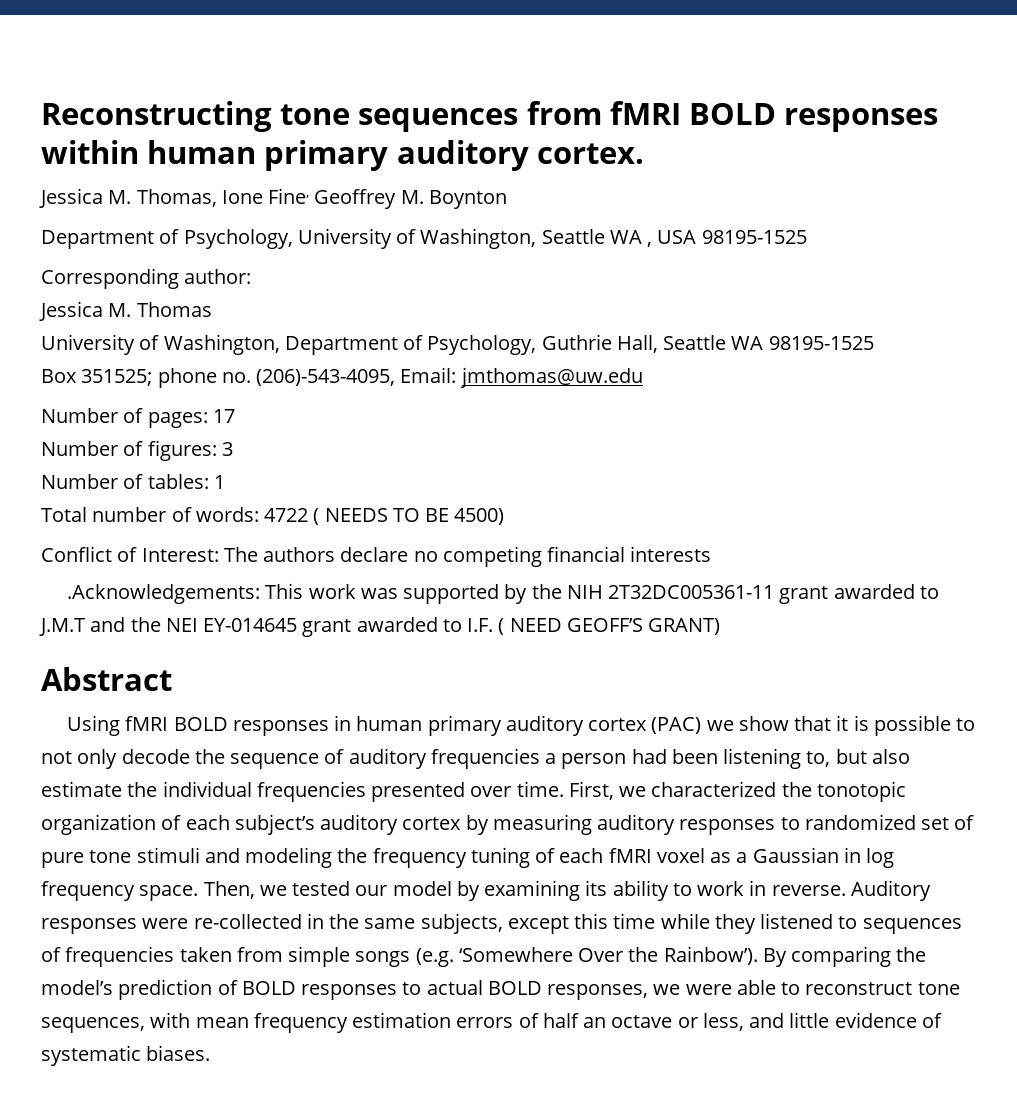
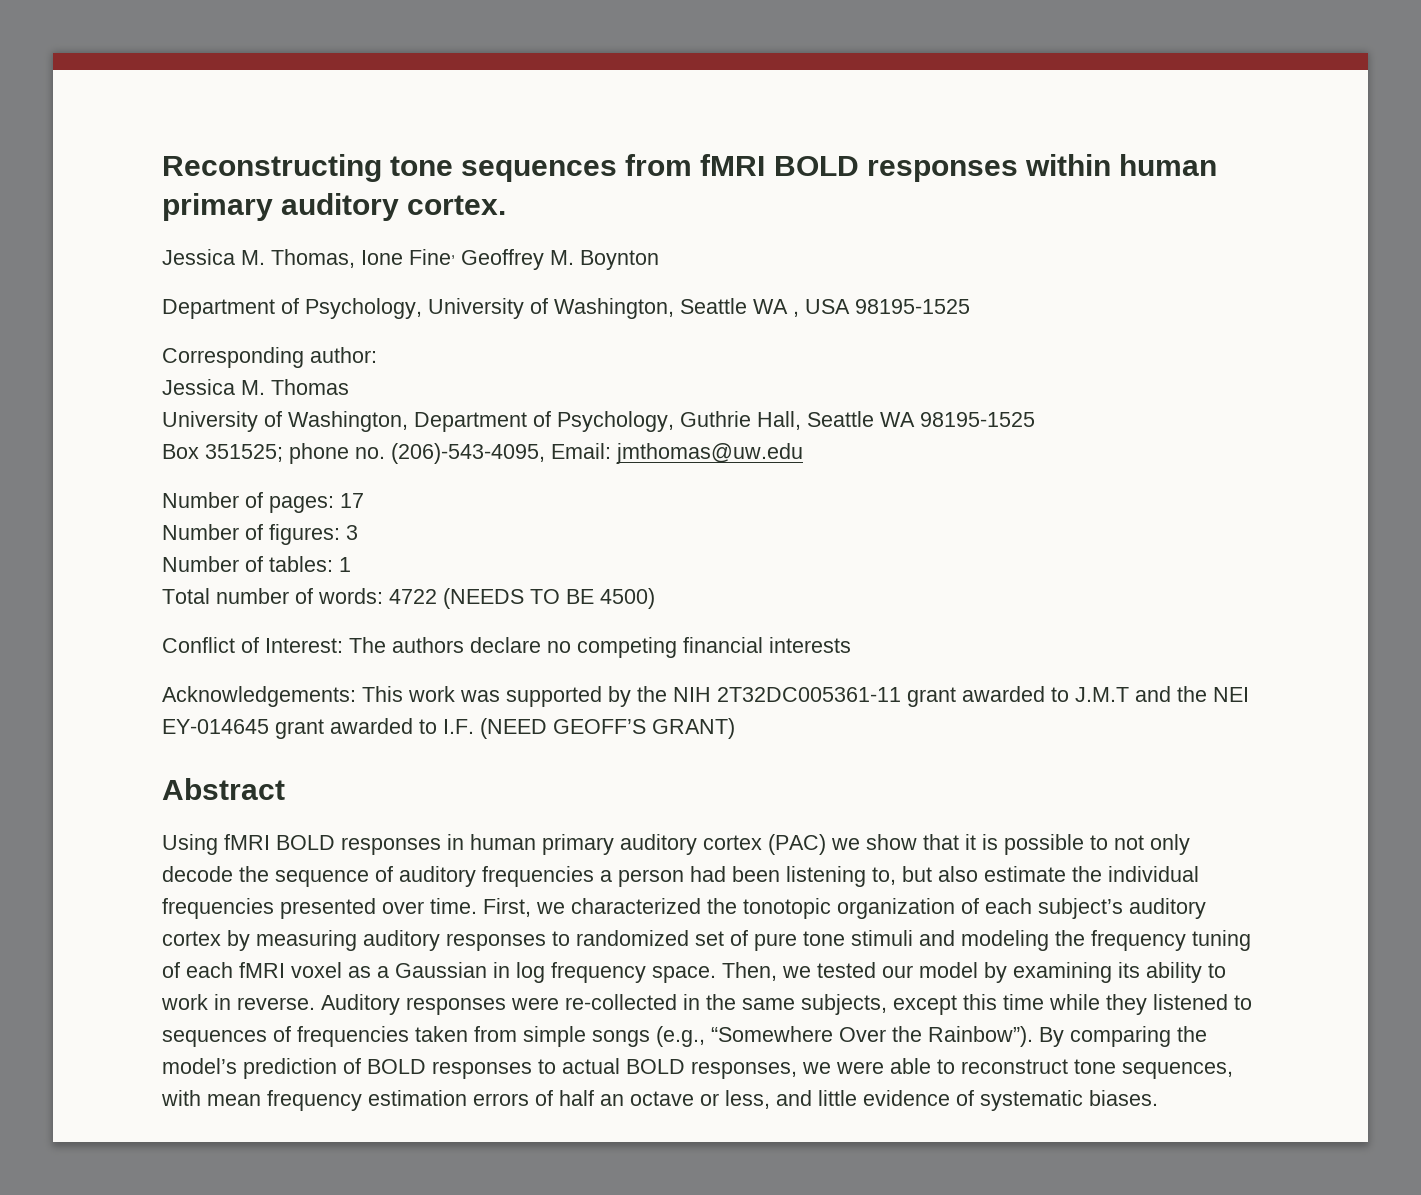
- Total number of words: 4722 ( NEEDS TO BE 4500)
+ Total number of words: 4722 (NEEDS TO BE 4500)
- .Acknowledgements: This work was supported by the NIH 2T32DC005361-11 grant awarded to J.M.T and the NEI EY-014645 grant awarded to I.F. ( NEED GEOFF’S GRANT)
+ Acknowledgements: This work was supported by the NIH 2T32DC005361-11 grant awarded to J.M.T and the NEI EY-014645 grant awarded to I.F. (NEED GEOFF’S GRANT)
- Auditory responses were re-collected in the same subjects, except this time while they listened to sequences of frequencies taken from simple songs (e.g. ‘Somewhere Over the Rainbow’).
+ Auditory responses were re-collected in the same subjects, except this time while they listened to sequences of frequencies taken from simple songs (e.g., “Somewhere Over the Rainbow”).

